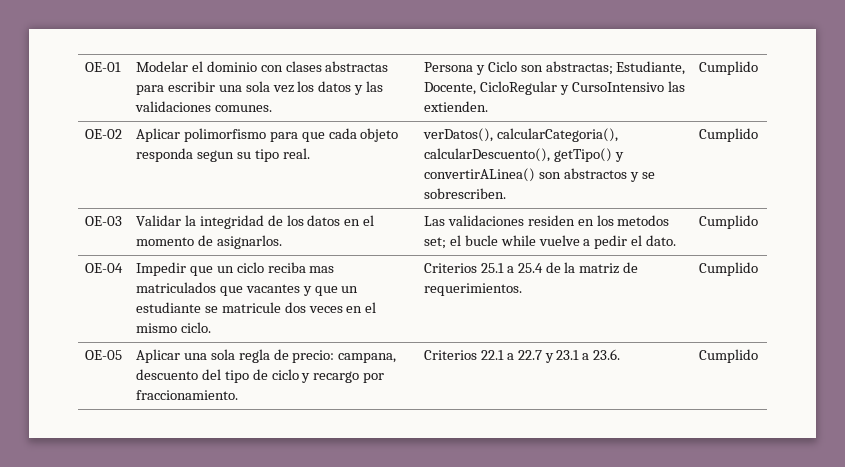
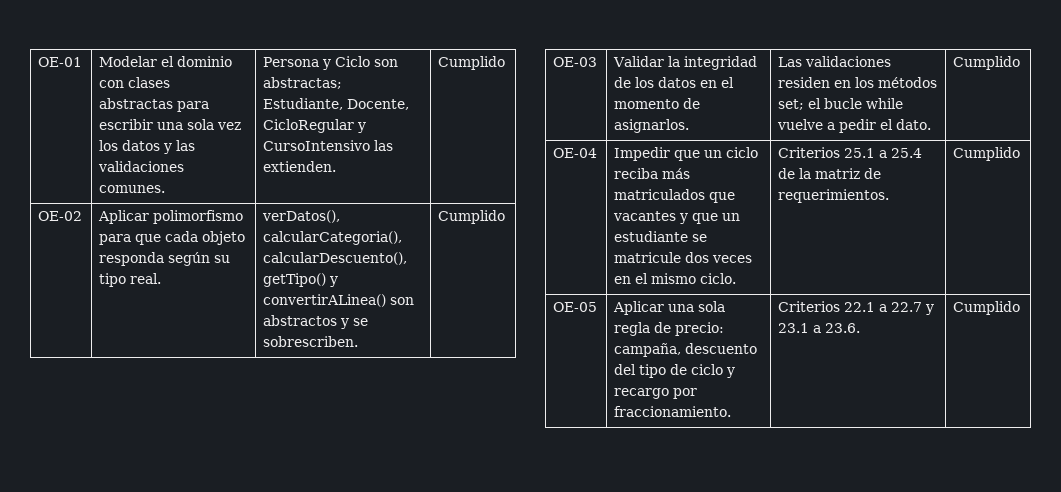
- OE-02 | Aplicar polimorfismo para que cada objeto responda segun su tipo real. | verDatos(), calcularCategoria(), calcularDescuento(), getTipo() y convertirALinea() son abstractos y se sobrescriben. | Cumplido
+ OE-02 | Aplicar polimorfismo para que cada objeto responda según su tipo real. | verDatos(), calcularCategoria(), calcularDescuento(), getTipo() y convertirALinea() son abstractos y se sobrescriben. | Cumplido
- OE-03 | Validar la integridad de los datos en el momento de asignarlos. | Las validaciones residen en los metodos set; el bucle while vuelve a pedir el dato. | Cumplido
+ OE-03 | Validar la integridad de los datos en el momento de asignarlos. | Las validaciones residen en los métodos set; el bucle while vuelve a pedir el dato. | Cumplido
- OE-04 | Impedir que un ciclo reciba mas matriculados que vacantes y que un estudiante se matricule dos veces en el mismo ciclo. | Criterios 25.1 a 25.4 de la matriz de requerimientos. | Cumplido
+ OE-04 | Impedir que un ciclo reciba más matriculados que vacantes y que un estudiante se matricule dos veces en el mismo ciclo. | Criterios 25.1 a 25.4 de la matriz de requerimientos. | Cumplido
- OE-05 | Aplicar una sola regla de precio: campana, descuento del tipo de ciclo y recargo por fraccionamiento. | Criterios 22.1 a 22.7 y 23.1 a 23.6. | Cumplido
+ OE-05 | Aplicar una sola regla de precio: campaña, descuento del tipo de ciclo y recargo por fraccionamiento. | Criterios 22.1 a 22.7 y 23.1 a 23.6. | Cumplido

